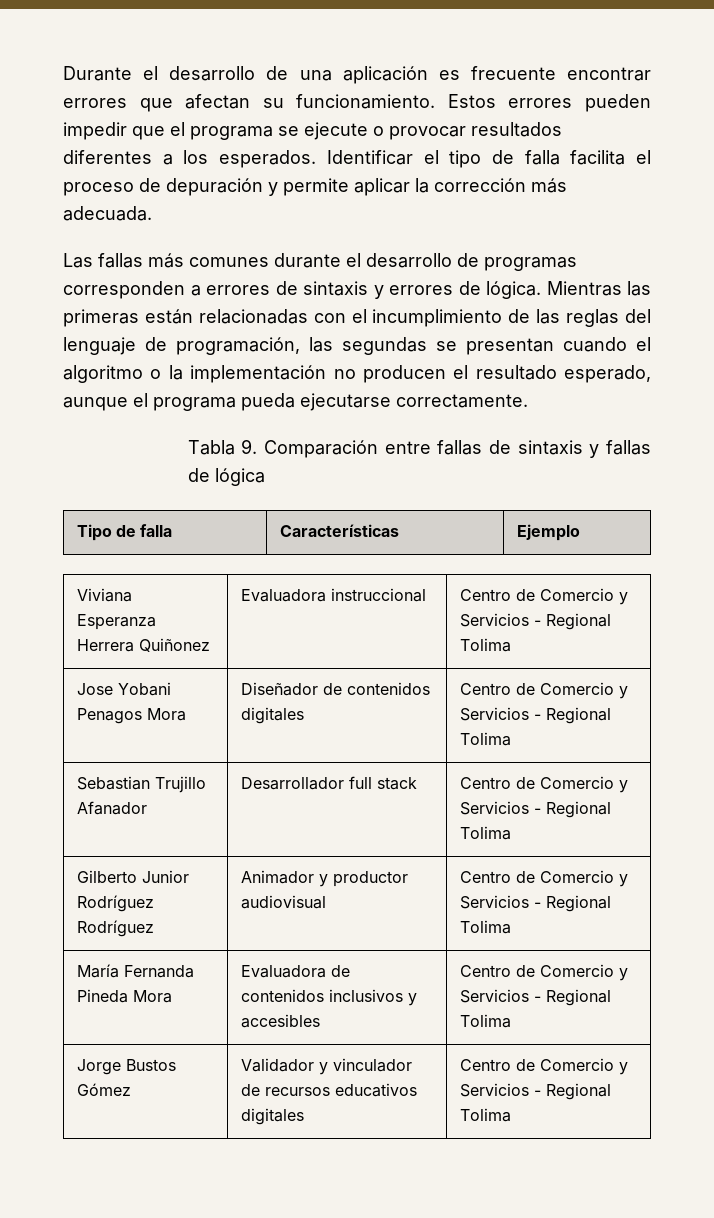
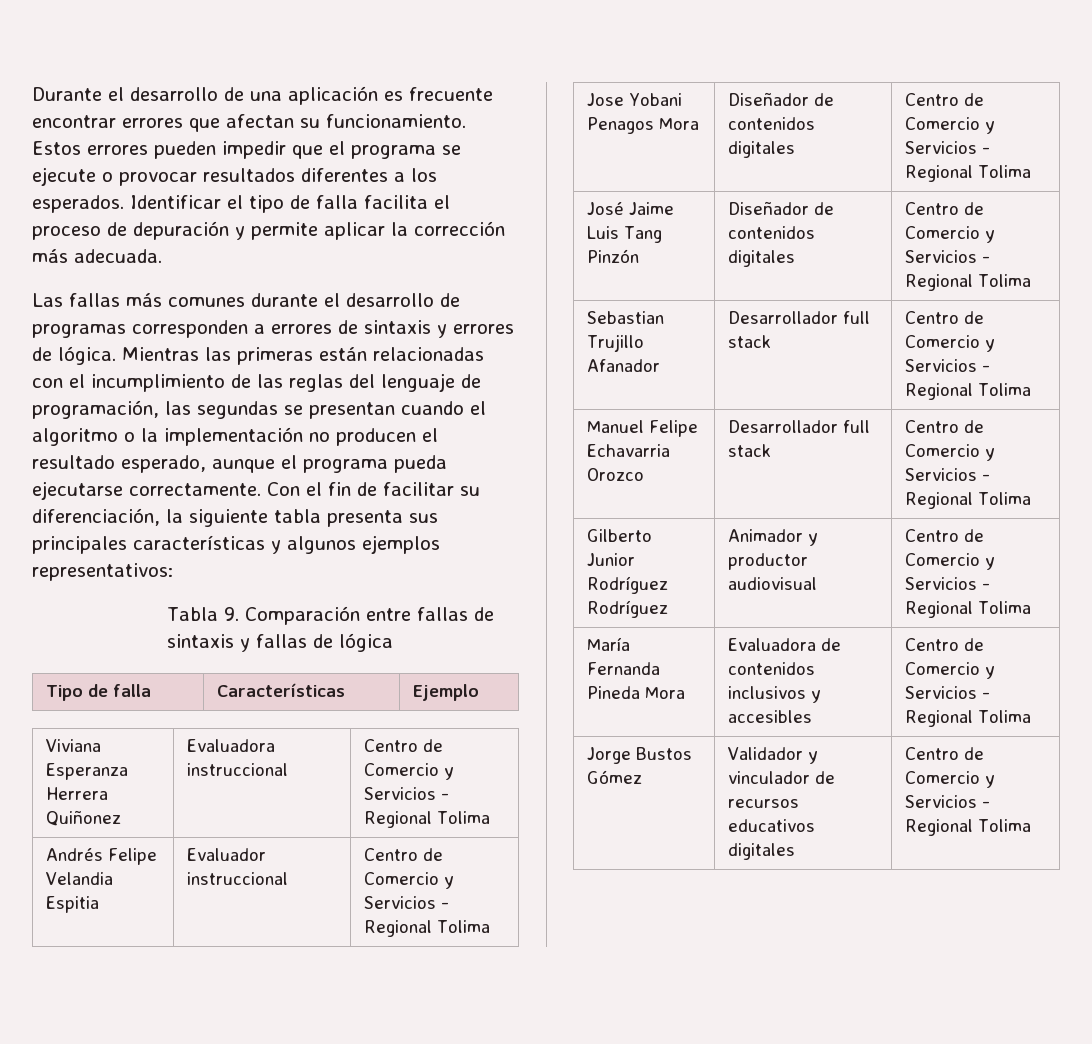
+ Con el fin de facilitar su diferenciación, la siguiente tabla presenta sus principales características y algunos ejemplos representativos:
+ Andrés Felipe Velandia Espitia | Evaluador instruccional | Centro de Comercio y Servicios - Regional Tolima
+ José Jaime Luis Tang Pinzón | Diseñador de contenidos digitales | Centro de Comercio y Servicios - Regional Tolima
+ Manuel Felipe Echavarria Orozco | Desarrollador full stack | Centro de Comercio y Servicios - Regional Tolima

